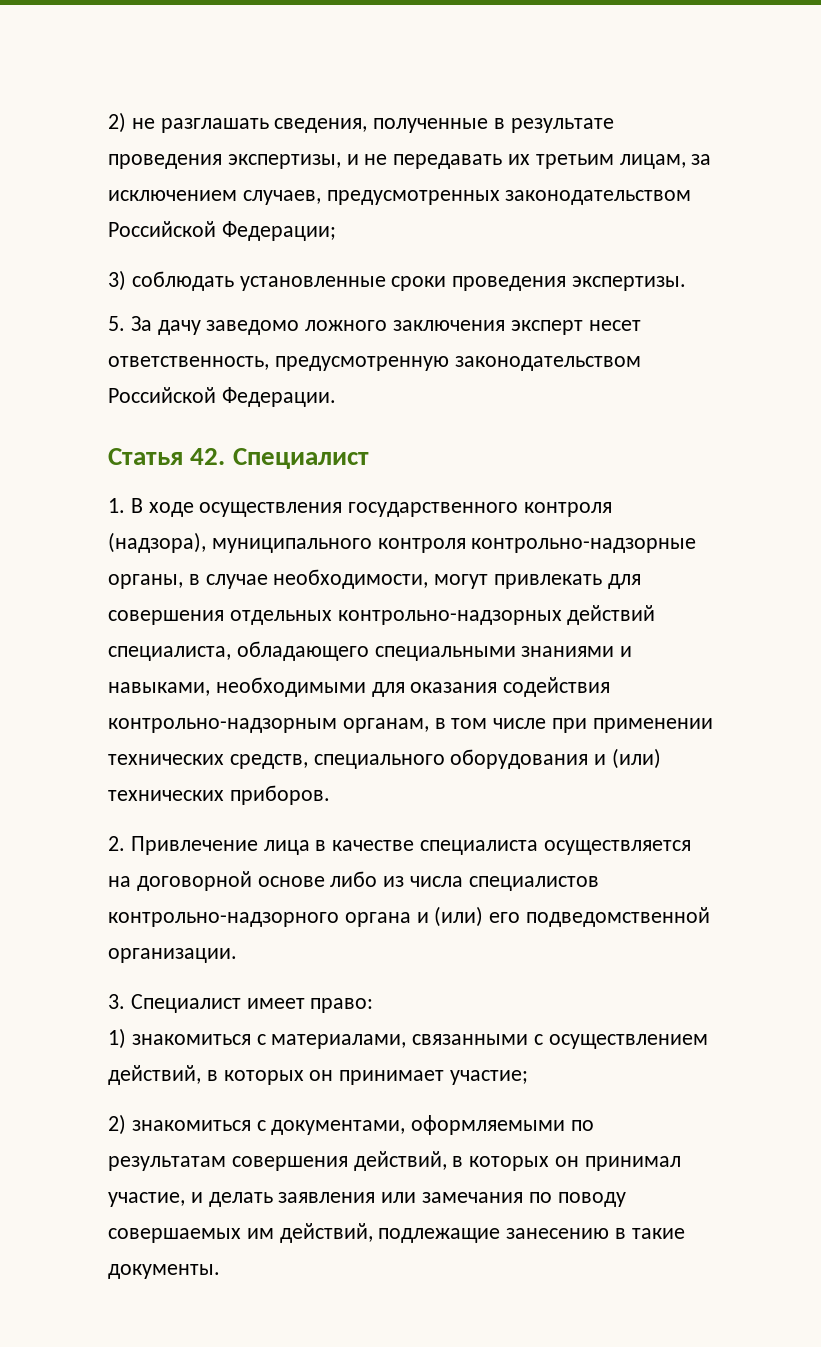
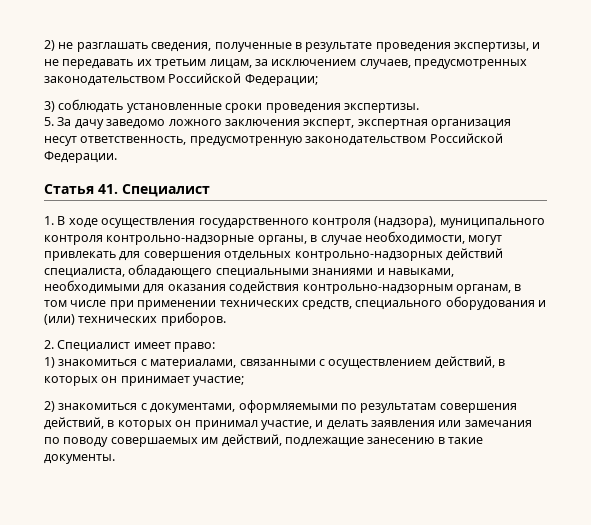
- 5. За дачу заведомо ложного заключения эксперт несет ответственность, предусмотренную законодательством Российской Федерации.
+ 5. За дачу заведомо ложного заключения эксперт, экспертная организация несут ответственность, предусмотренную законодательством Российской Федерации.
- Статья 42. Специалист
+ Статья 41. Специалист
- 2. Привлечение лица в качестве специалиста осуществляется на договорной основе либо из числа специалистов контрольно-надзорного органа и (или) его подведомственной организации.
- 3. Специалист имеет право:
+ 2. Специалист имеет право:

